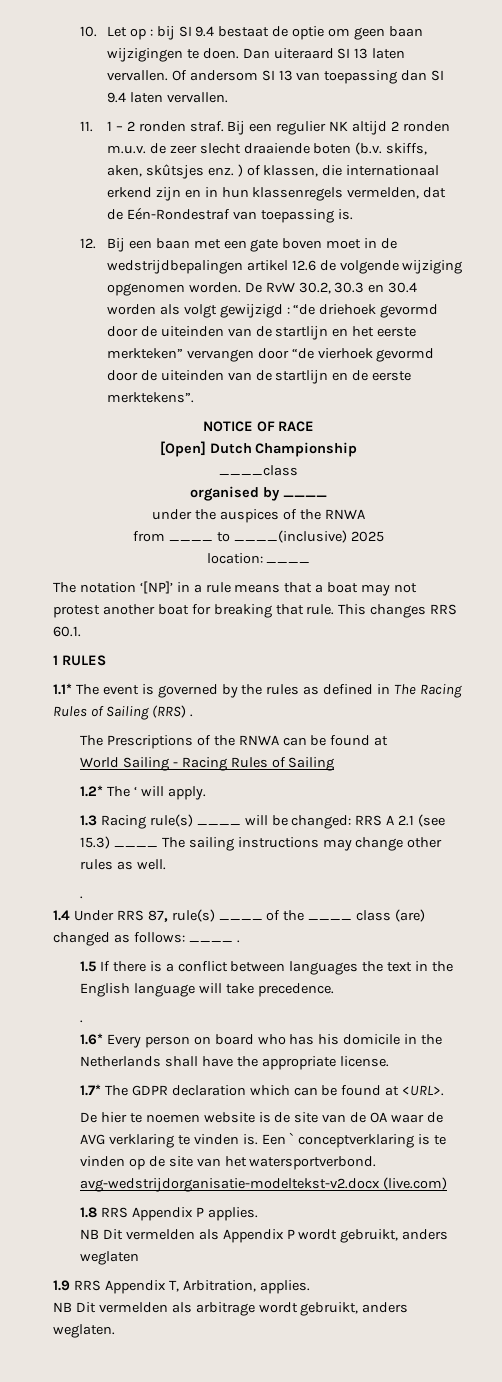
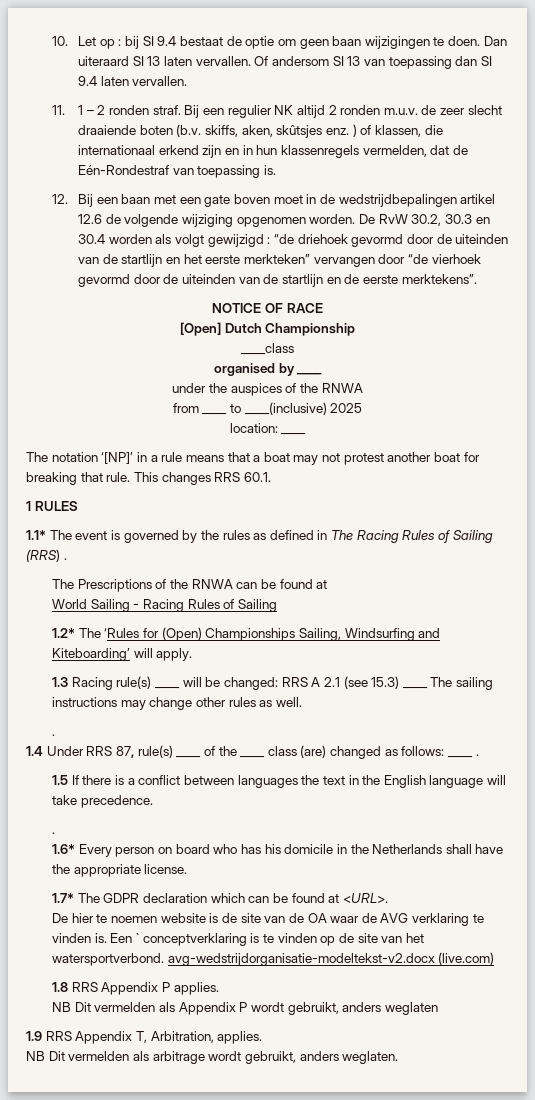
- 1.2* The ‘ will apply.
+ 1.2* The ‘Rules for (Open) Championships Sailing, Windsurfing and Kiteboarding’ will apply.

